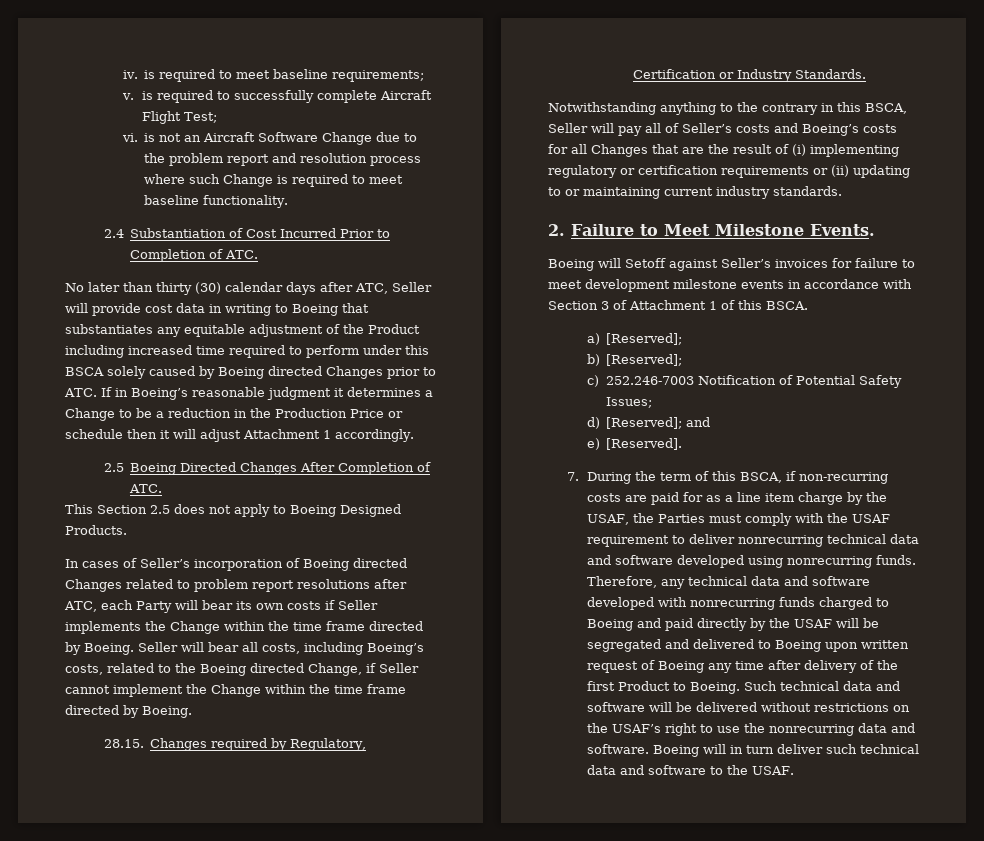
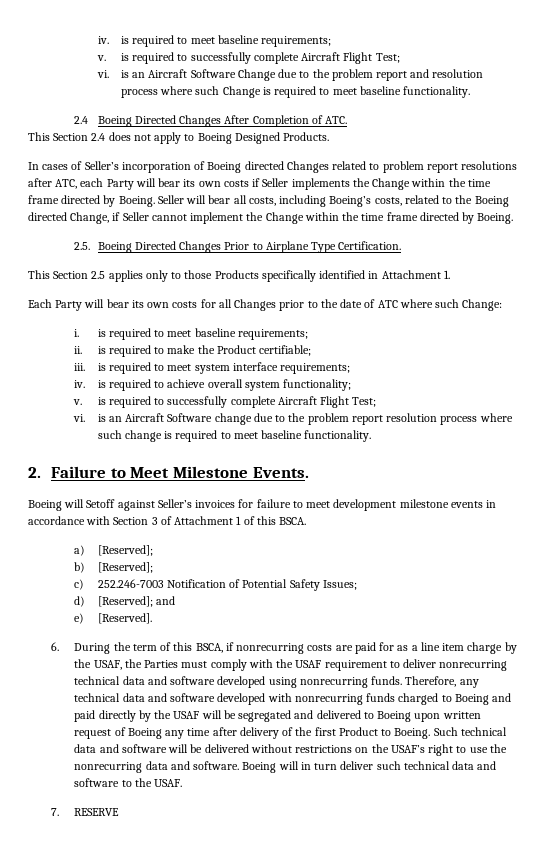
- vi. is not an Aircraft Software Change due to the problem report and resolution process where such Change is required to meet baseline functionality.
+ vi. is an Aircraft Software Change due to the problem report and resolution process where such Change is required to meet baseline functionality.
- 2.4 Substantiation of Cost Incurred Prior to Completion of ATC.
- No later than thirty (30) calendar days after ATC, Seller will provide cost data in writing to Boeing that substantiates any equitable adjustment of the Product including increased time required to perform under this BSCA solely caused by Boeing directed Changes prior to ATC. If in Boeing’s reasonable judgment it determines a Change to be a reduction in the Production Price or schedule then it will adjust Attachment 1 accordingly.
- 2.5 Boeing Directed Changes After Completion of ATC.
+ 2.4 Boeing Directed Changes After Completion of ATC.
- This Section 2.5 does not apply to Boeing Designed Products.
+ This Section 2.4 does not apply to Boeing Designed Products.
- 28.15. Changes required by Regulatory, Certification or Industry Standards.
- Notwithstanding anything to the contrary in this BSCA, Seller will pay all of Seller’s costs and Boeing’s costs for all Changes that are the result of (i) implementing regulatory or certification requirements or (ii) updating to or maintaining current industry standards.
+ 2.5. Boeing Directed Changes Prior to Airplane Type Certification.
+ This Section 2.5 applies only to those Products specifically identified in Attachment 1.
+ Each Party will bear its own costs for all Changes prior to the date of ATC where such Change:
+ i. is required to meet baseline requirements;
+ ii. is required to make the Product certifiable;
+ iii. is required to meet system interface requirements;
+ iv. is required to achieve overall system functionality;
+ v. is required to successfully complete Aircraft Flight Test;
+ vi. is an Aircraft Software change due to the problem report resolution process where such change is required to meet baseline functionality.
- 7. During the term of this BSCA, if non-recurring costs are paid for as a line item charge by the USAF, the Parties must comply with the USAF requirement to deliver nonrecurring technical data and software developed using nonrecurring funds.
+ 6. During the term of this BSCA, if nonrecurring costs are paid for as a line item charge by the USAF, the Parties must comply with the USAF requirement to deliver nonrecurring technical data and software developed using nonrecurring funds.
+ 7. RESERVE

